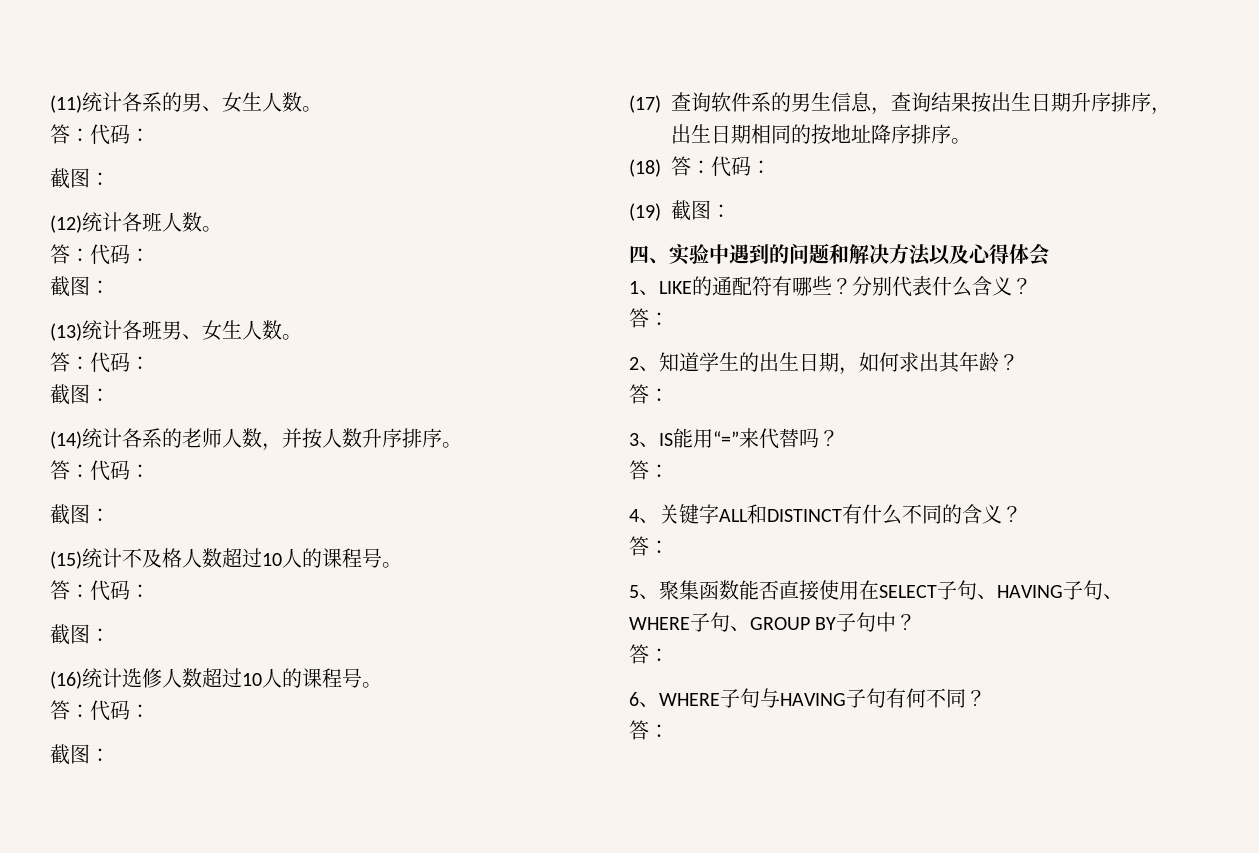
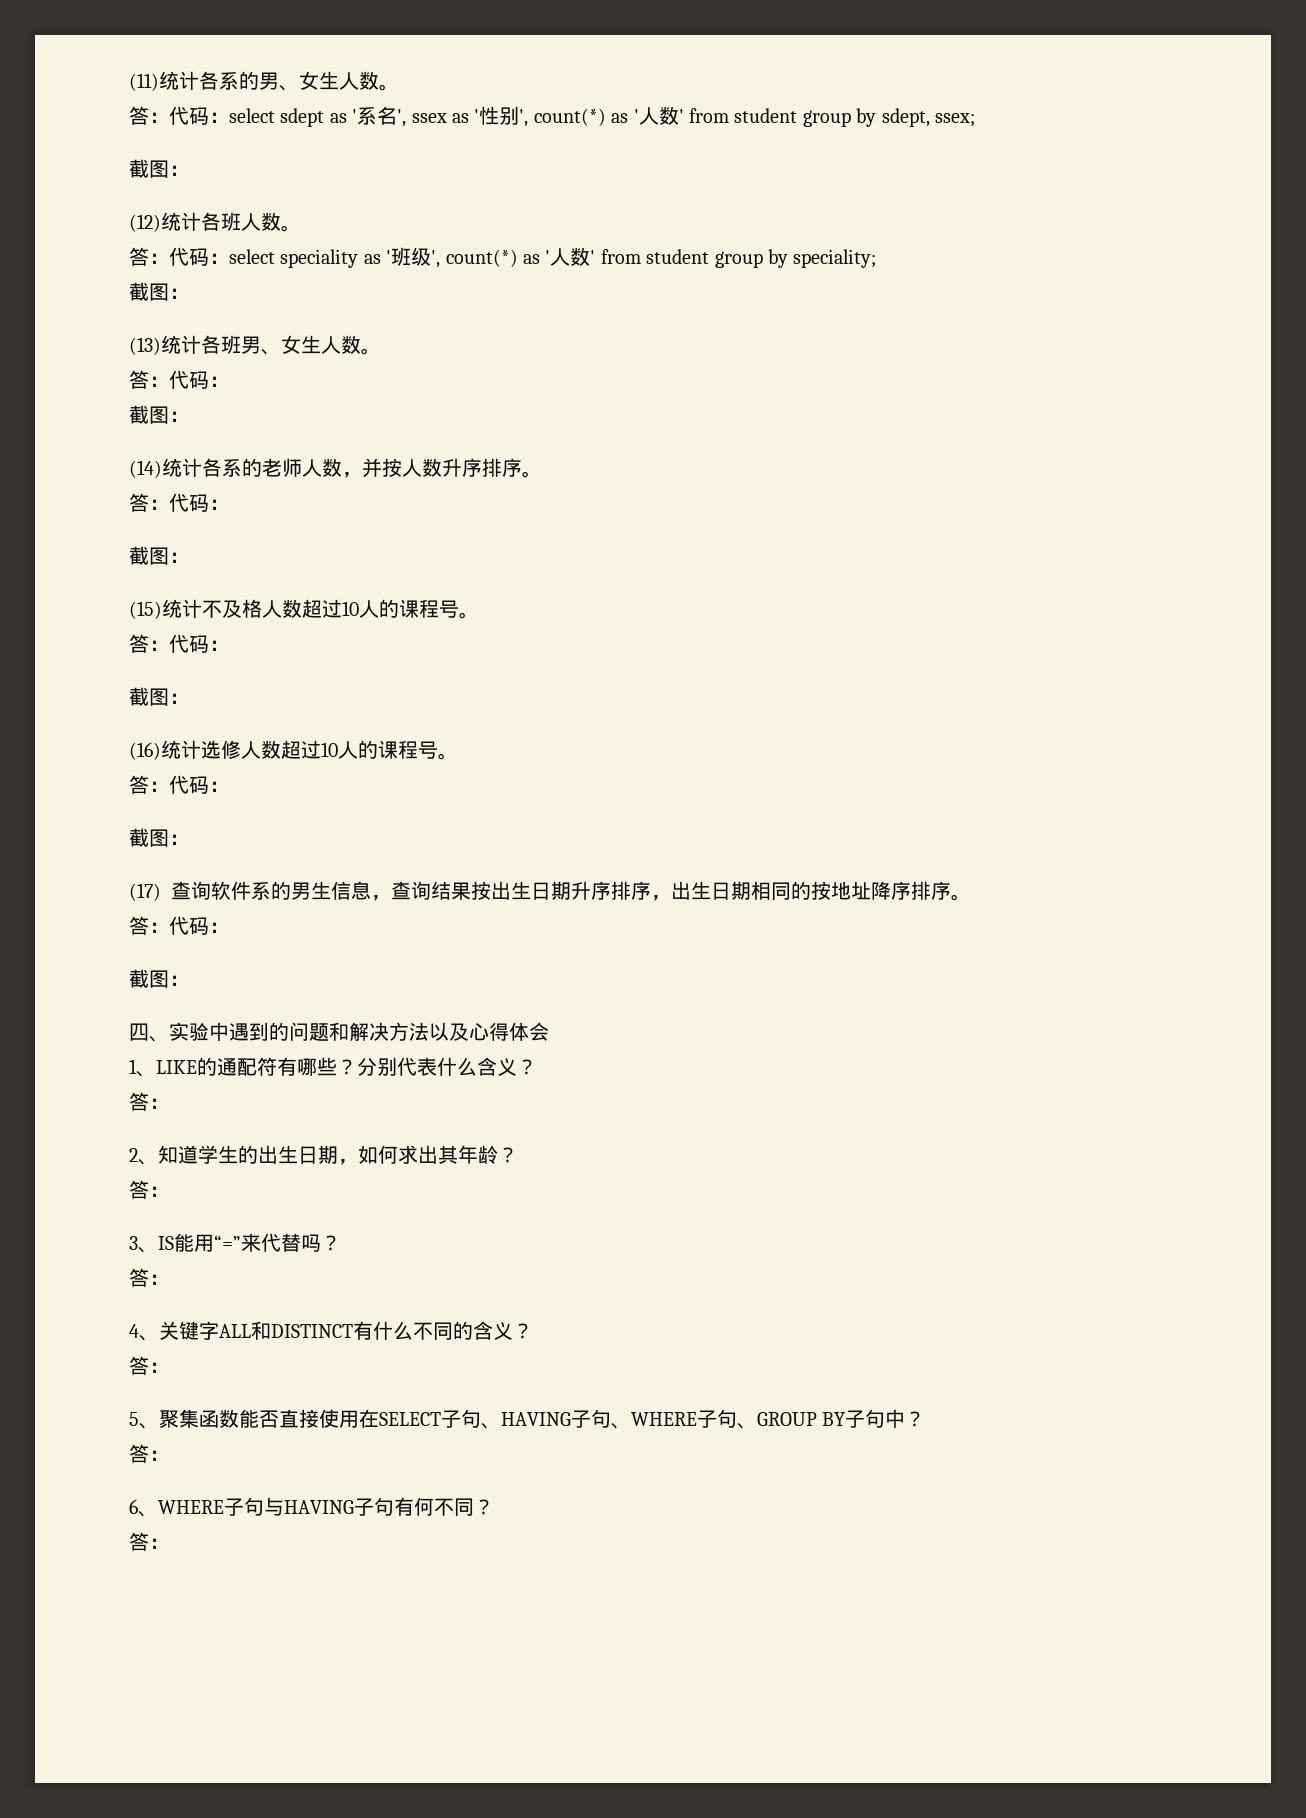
  (11)统计各系的男、女生人数。
- 答：代码：
+ 答：代码：select sdept as '系名', ssex as '性别', count(*) as '人数' from student group by sdept, ssex;
  (12)统计各班人数。
- 答：代码：
+ 答：代码：select speciality as '班级', count(*) as '人数' from student group by speciality;
  (17)查询软件系的男生信息，查询结果按出生日期升序排序，出生日期相同的按地址降序排序。
- (18)答：代码：
- (19)截图：
+ 答：代码：
+ 截图：

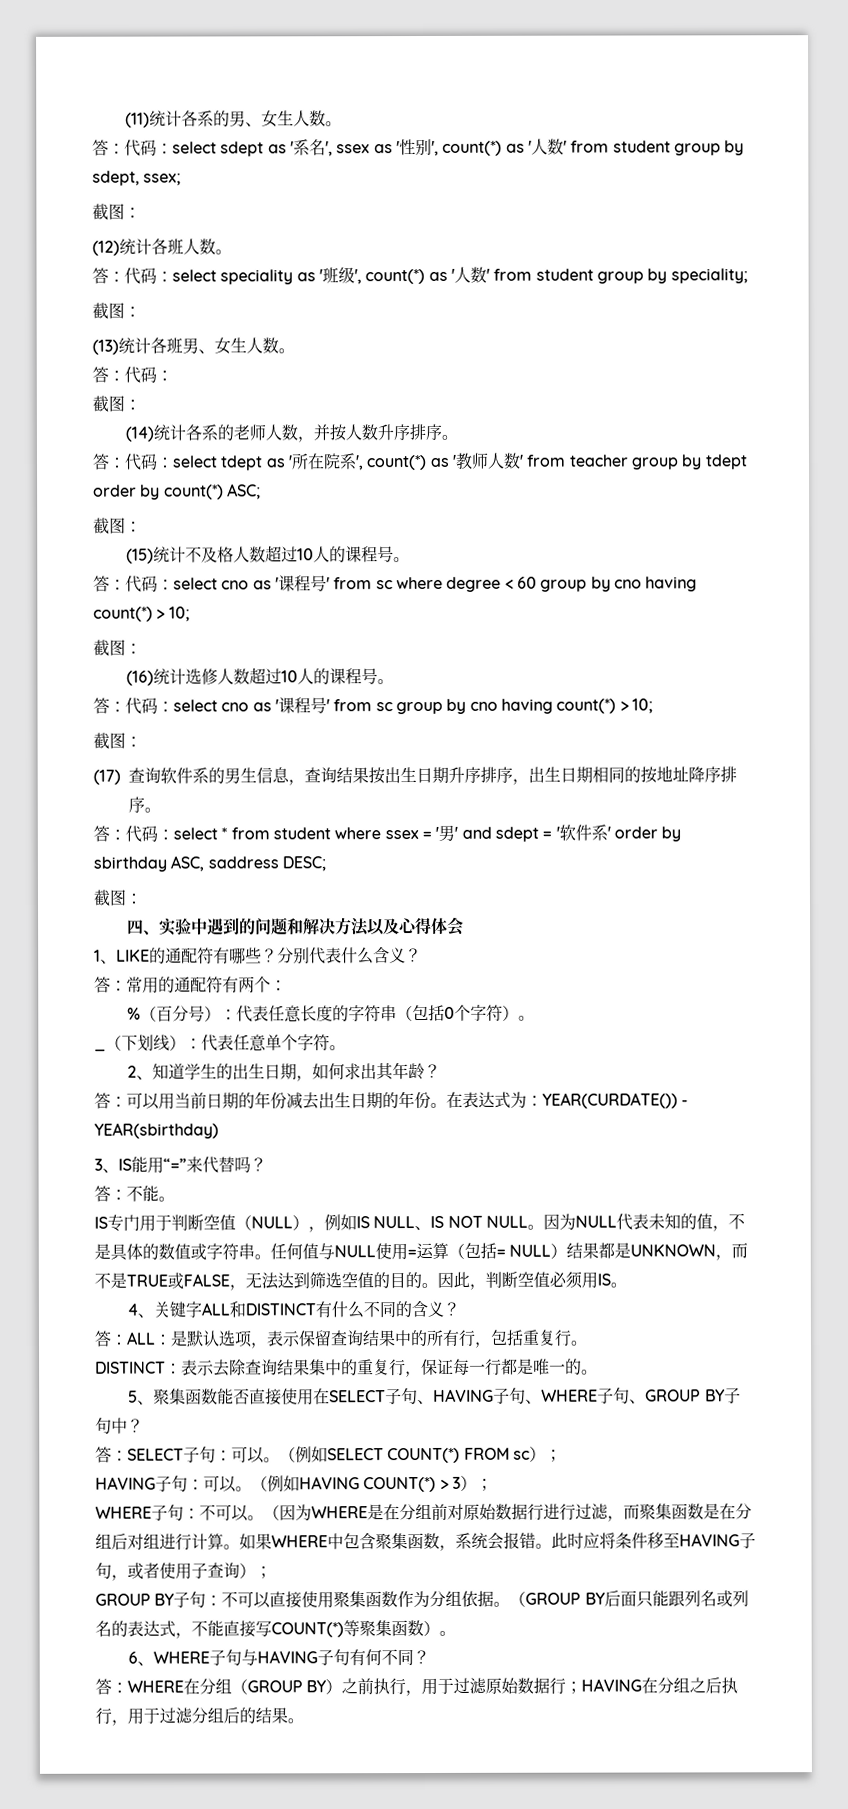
  (14)统计各系的老师人数，并按人数升序排序。
- 答：代码：
+ 答：代码：select tdept as '所在院系', count(*) as '教师人数' from teacher group by tdept order by count(*) ASC;
  (15)统计不及格人数超过10人的课程号。
- 答：代码：
+ 答：代码：select cno as '课程号' from sc where degree < 60 group by cno having count(*) > 10;
  (16)统计选修人数超过10人的课程号。
- 答：代码：
+ 答：代码：select cno as '课程号' from sc group by cno having count(*) > 10;
  (17)查询软件系的男生信息，查询结果按出生日期升序排序，出生日期相同的按地址降序排序。
- 答：代码：
+ 答：代码：select * from student where ssex = '男' and sdept = '软件系' order by sbirthday ASC, saddress DESC;
  分别代表什么含义？
- 答：
+ 答：常用的通配符有两个：
+ %（百分号）：代表任意长度的字符串（包括0个字符）。
+ _（下划线）：代表任意单个字符。
  2、知道学生的出生日期，如何求出其年龄？
- 答：
+ 答：可以用当前日期的年份减去出生日期的年份。在表达式为：YEAR(CURDATE()) - YEAR(sbirthday)
  3、IS能用“=”来代替吗？
- 答：
+ 答：不能。
+ IS专门用于判断空值（NULL），例如IS NULL、IS NOT NULL。因为NULL代表未知的值，不是具体的数值或字符串。任何值与NULL使用=运算（包括= NULL）结果都是UNKNOWN，而不是TRUE或FALSE，无法达到筛选空值的目的。因此，判断空值必须用IS。
  4、关键字ALL和DISTINCT有什么不同的含义？
- 答：
+ 答：ALL：是默认选项，表示保留查询结果中的所有行，包括重复行。
+ DISTINCT：表示去除查询结果集中的重复行，保证每一行都是唯一的。
  5、聚集函数能否直接使用在SELECT子句、HAVING子句、WHERE子句、GROUP BY子句中？
- 答：
+ 答：SELECT子句：可以。（例如SELECT COUNT(*) FROM sc）；
+ HAVING子句：可以。（例如HAVING COUNT(*) > 3）；
+ WHERE子句：不可以。（因为WHERE是在分组前对原始数据行进行过滤，而聚集函数是在分组后对组进行计算。如果WHERE中包含聚集函数，系统会报错。此时应将条件移至HAVING子句，或者使用子查询）；
+ GROUP BY子句：不可以直接使用聚集函数作为分组依据。（GROUP BY后面只能跟列名或列名的表达式，不能直接写COUNT(*)等聚集函数）。
  6、WHERE子句与HAVING子句有何不同？
- 答：
+ 答：WHERE在分组（GROUP BY）之前执行，用于过滤原始数据行；HAVING在分组之后执行，用于过滤分组后的结果。

